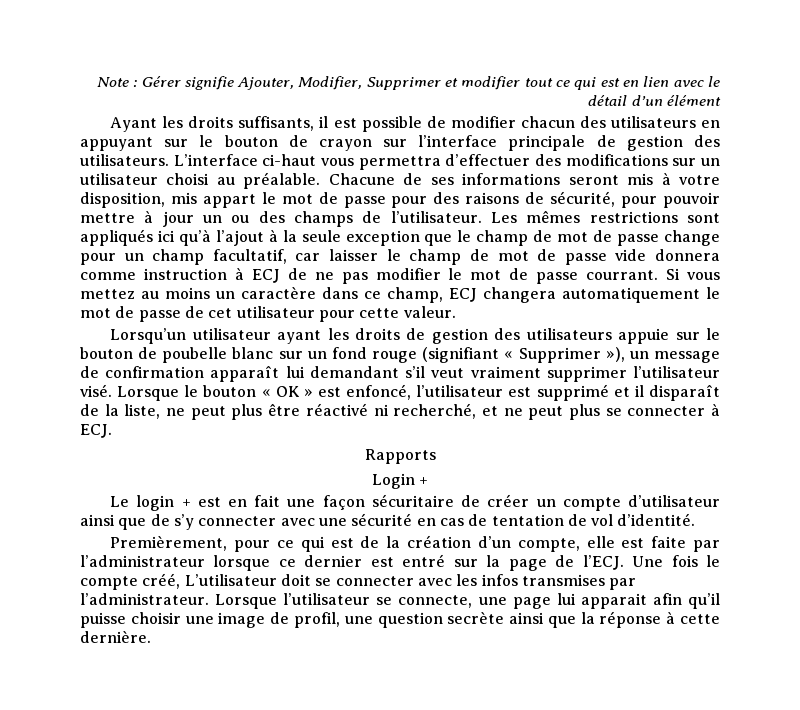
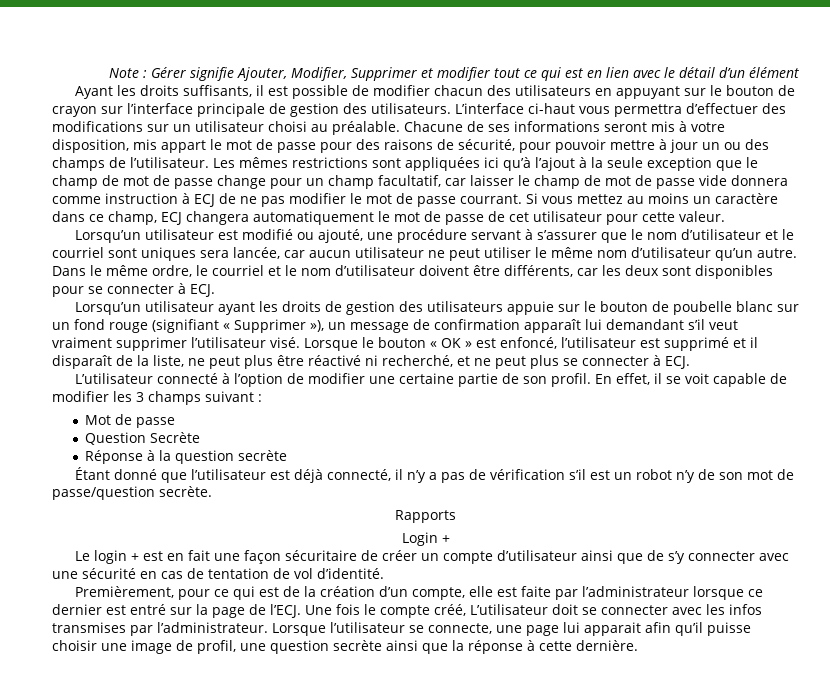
- Les mêmes restrictions sont appliqués ici qu’à l’ajout à la seule exception que le champ de mot de passe change pour un champ facultatif, car laisser le champ de mot de passe vide donnera comme instruction à ECJ de ne pas modifier le mot de passe courrant.
+ Les mêmes restrictions sont appliquées ici qu’à l’ajout à la seule exception que le champ de mot de passe change pour un champ facultatif, car laisser le champ de mot de passe vide donnera comme instruction à ECJ de ne pas modifier le mot de passe courrant.
+ Lorsqu’un utilisateur est modifié ou ajouté, une procédure servant à s’assurer que le nom d’utilisateur et le courriel sont uniques sera lancée, car aucun utilisateur ne peut utiliser le même nom d’utilisateur qu’un autre. Dans le même ordre, le courriel et le nom d’utilisateur doivent être différents, car les deux sont disponibles pour se connecter à ECJ.
+ L’utilisateur connecté à l’option de modifier une certaine partie de son profil. En effet, il se voit capable de modifier les 3 champs suivant :
+ Mot de passe
+ Question Secrète
+ Réponse à la question secrète
+ Étant donné que l’utilisateur est déjà connecté, il n’y a pas de vérification s’il est un robot n’y de son mot de passe/question secrète.

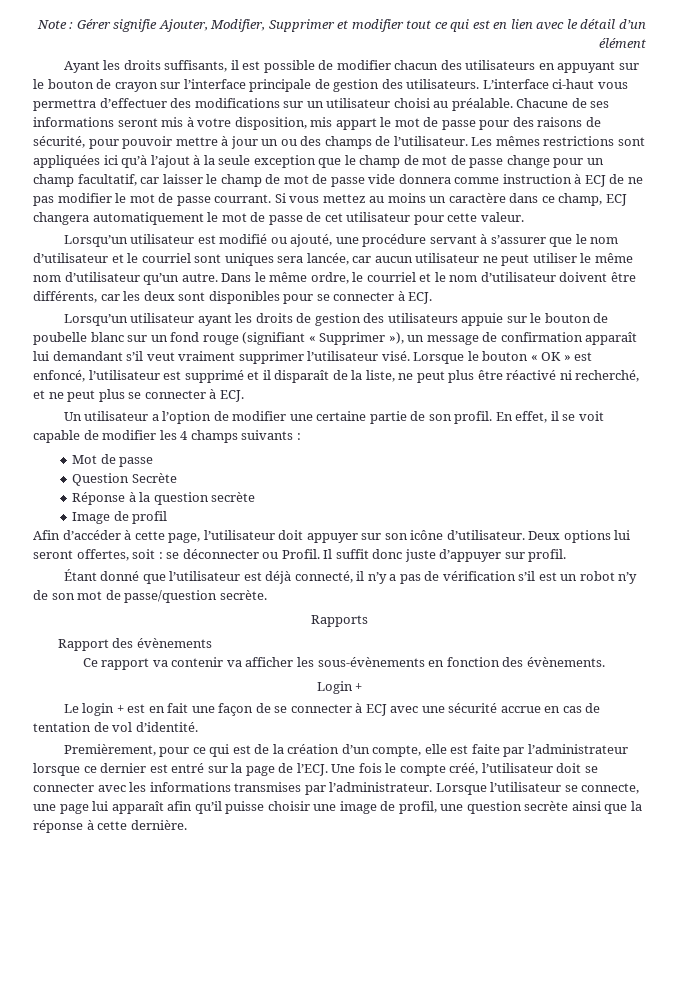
- L’utilisateur connecté à l’option de modifier une certaine partie de son profil.
+ Un utilisateur a l’option de modifier une certaine partie de son profil.
- En effet, il se voit capable de modifier les 3 champs suivant :
+ En effet, il se voit capable de modifier les 4 champs suivants :
+ Image de profil
+ Afin d’accéder à cette page, l’utilisateur doit appuyer sur son icône d’utilisateur. Deux options lui seront offertes, soit : se déconnecter ou Profil. Il suffit donc juste d’appuyer sur profil.
+ Rapport des évènements
+ Ce rapport va contenir va afficher les sous-évènements en fonction des évènements.
- Le login + est en fait une façon sécuritaire de créer un compte d’utilisateur ainsi que de s’y connecter avec une sécurité en cas de tentation de vol d’identité.
+ Le login + est en fait une façon de se connecter à ECJ avec une sécurité accrue en cas de tentation de vol d’identité.
- Une fois le compte créé, L’utilisateur doit se connecter avec les infos transmises par l’administrateur.
+ Une fois le compte créé, l’utilisateur doit se connecter avec les informations transmises par l’administrateur.
- Lorsque l’utilisateur se connecte, une page lui apparait afin qu’il puisse choisir une image de profil, une question secrète ainsi que la réponse à cette dernière.
+ Lorsque l’utilisateur se connecte, une page lui apparaît afin qu’il puisse choisir une image de profil, une question secrète ainsi que la réponse à cette dernière.

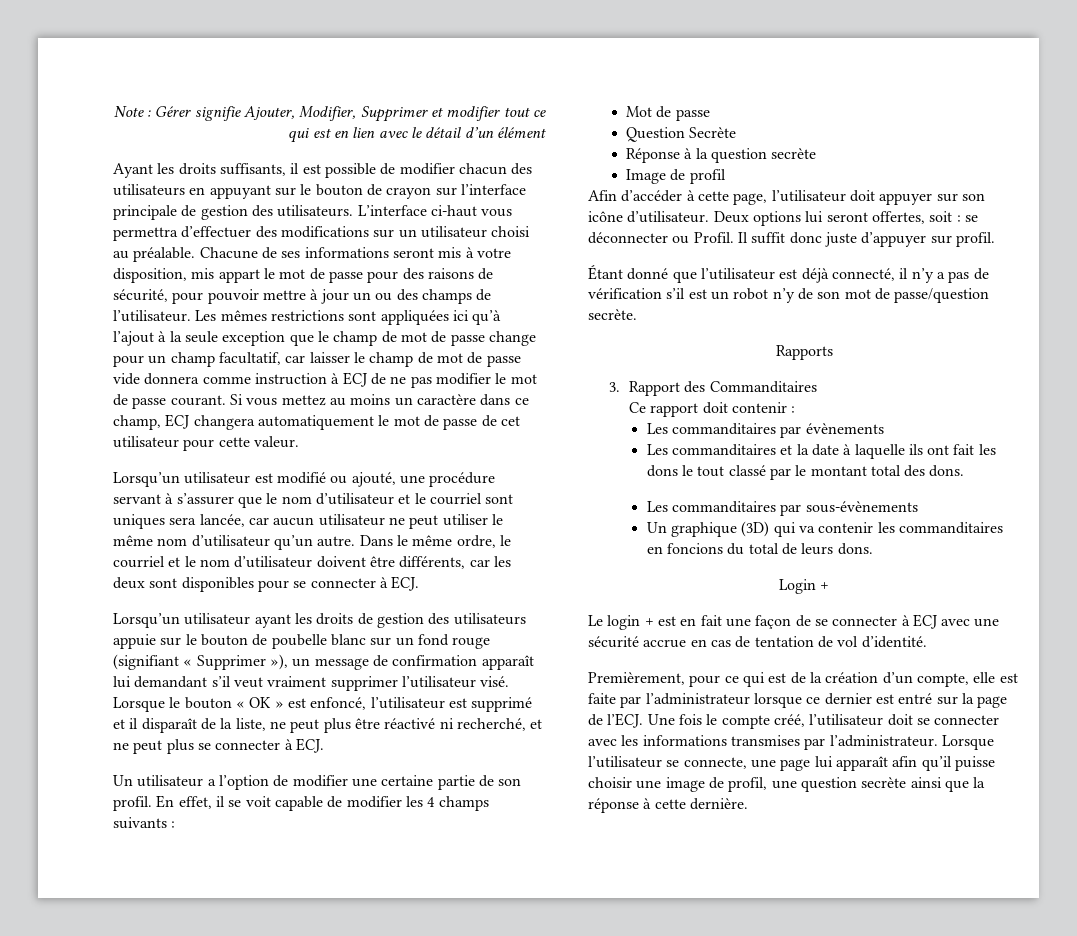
- Les mêmes restrictions sont appliquées ici qu’à l’ajout à la seule exception que le champ de mot de passe change pour un champ facultatif, car laisser le champ de mot de passe vide donnera comme instruction à ECJ de ne pas modifier le mot de passe courrant.
+ Les mêmes restrictions sont appliquées ici qu’à l’ajout à la seule exception que le champ de mot de passe change pour un champ facultatif, car laisser le champ de mot de passe vide donnera comme instruction à ECJ de ne pas modifier le mot de passe courant.
- Rapport des évènements
+ 3. Rapport des Commanditaires
- Ce rapport va contenir va afficher les sous-évènements en fonction des évènements.
+ Ce rapport doit contenir :
+ Les commanditaires par évènements
+ Les commanditaires et la date à laquelle ils ont fait les dons le tout classé par le montant total des dons.
+ Les commanditaires par sous-évènements
+ Un graphique (3D) qui va contenir les commanditaires en foncions du total de leurs dons.

